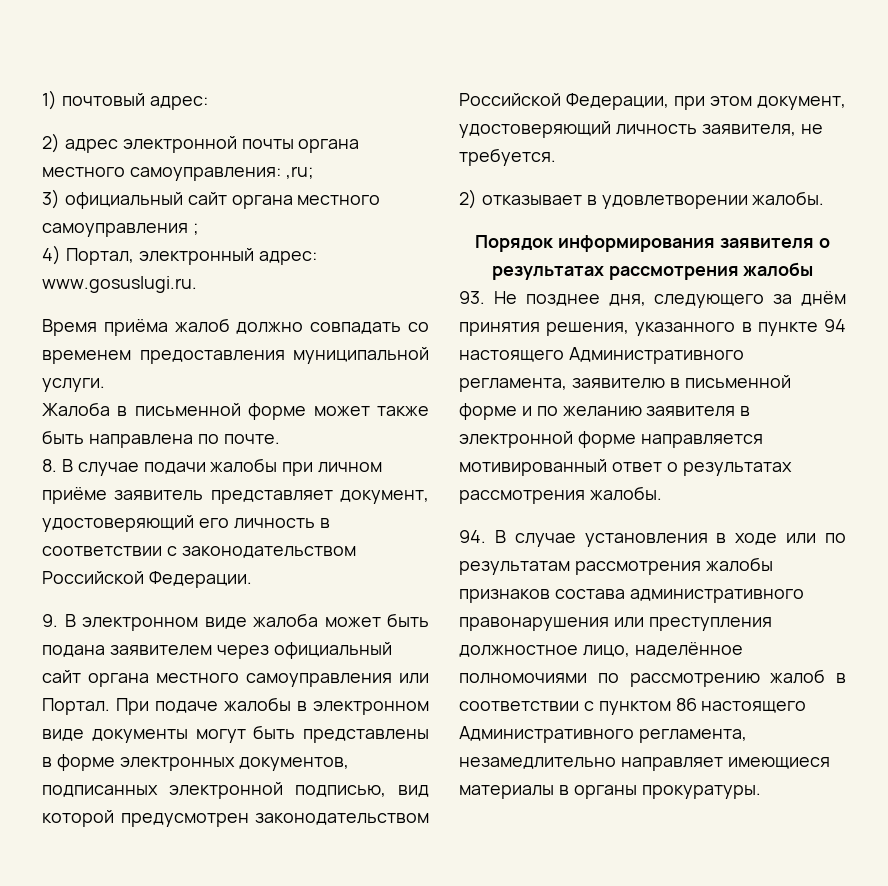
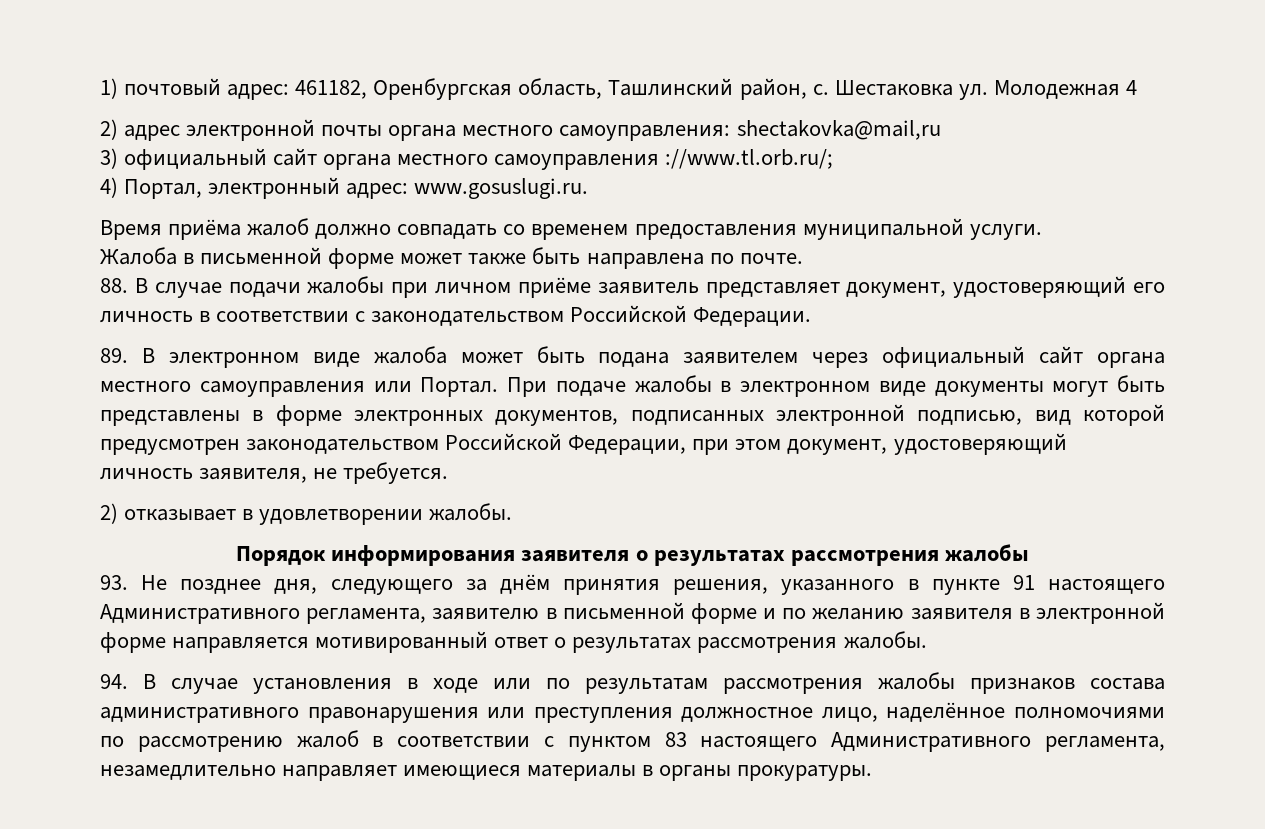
- 1) почтовый адрес:
+ 1) почтовый адрес: 461182, Оренбургская область, Ташлинский район, с. Шестаковка ул. Молодежная 4
- 2) адрес электронной почты органа местного самоуправления: ,ru;
+ 2) адрес электронной почты органа местного самоуправления: shectakovka@mail,ru
- 3) официальный сайт органа местного самоуправления ;
+ 3) официальный сайт органа местного самоуправления ://www.tl.orb.ru/;
- 8. В случае подачи жалобы при личном приёме заявитель представляет документ, удостоверяющий его личность в соответствии с законодательством Российской Федерации.
+ 88. В случае подачи жалобы при личном приёме заявитель представляет документ, удостоверяющий его личность в соответствии с законодательством Российской Федерации.
- 9. В электронном виде жалоба может быть подана заявителем через официальный сайт органа местного самоуправления или Портал.
+ 89. В электронном виде жалоба может быть подана заявителем через официальный сайт органа местного самоуправления или Портал.
- 93. Не позднее дня, следующего за днём принятия решения, указанного в пункте 94 настоящего Административного регламента, заявителю в письменной форме и по желанию заявителя в электронной форме направляется мотивированный ответ о результатах рассмотрения жалобы.
+ 93. Не позднее дня, следующего за днём принятия решения, указанного в пункте 91 настоящего Административного регламента, заявителю в письменной форме и по желанию заявителя в электронной форме направляется мотивированный ответ о результатах рассмотрения жалобы.
- 94. В случае установления в ходе или по результатам рассмотрения жалобы признаков состава административного правонарушения или преступления должностное лицо, наделённое полномочиями по рассмотрению жалоб в соответствии с пунктом 86 настоящего Административного регламента, незамедлительно направляет имеющиеся материалы в органы прокуратуры.
+ 94. В случае установления в ходе или по результатам рассмотрения жалобы признаков состава административного правонарушения или преступления должностное лицо, наделённое полномочиями по рассмотрению жалоб в соответствии с пунктом 83 настоящего Административного регламента, незамедлительно направляет имеющиеся материалы в органы прокуратуры.

